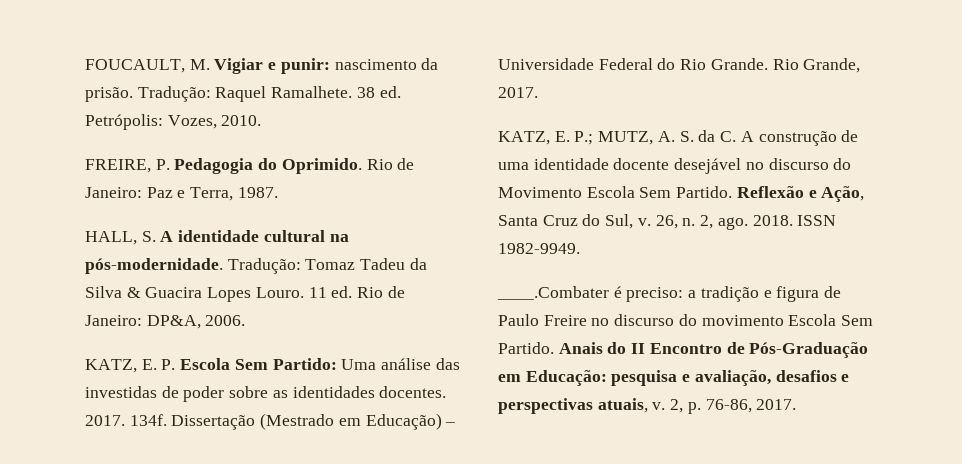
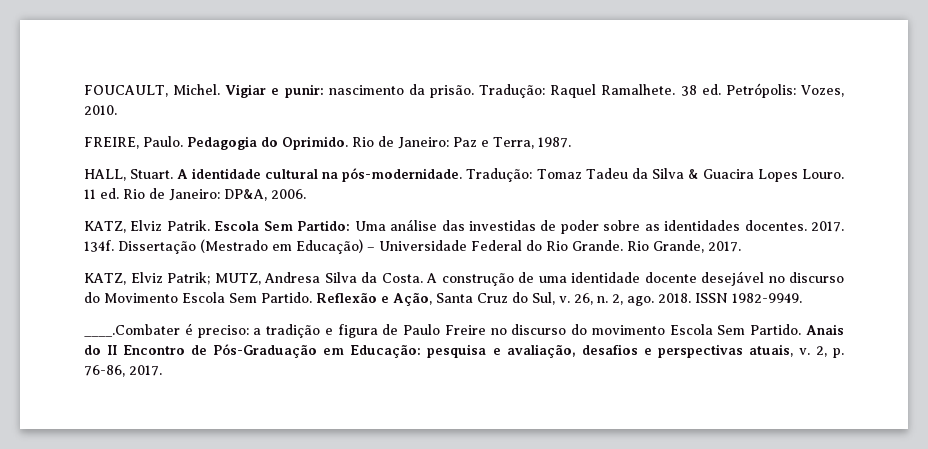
- FOUCAULT, M. Vigiar e punir: nascimento da prisão.
+ FOUCAULT, Michel. Vigiar e punir: nascimento da prisão.
- FREIRE, P. Pedagogia do Oprimido.
+ FREIRE, Paulo. Pedagogia do Oprimido.
- HALL, S. A identidade cultural na pós-modernidade.
+ HALL, Stuart. A identidade cultural na pós-modernidade.
- KATZ, E. P. Escola Sem Partido: Uma análise das investidas de poder sobre as identidades docentes.
+ KATZ, Elviz Patrik. Escola Sem Partido: Uma análise das investidas de poder sobre as identidades docentes.
- KATZ, E. P.; MUTZ, A. S. da C. A construção de uma identidade docente desejável no discurso do Movimento Escola Sem Partido.
+ KATZ, Elviz Patrik; MUTZ, Andresa Silva da Costa. A construção de uma identidade docente desejável no discurso do Movimento Escola Sem Partido.

